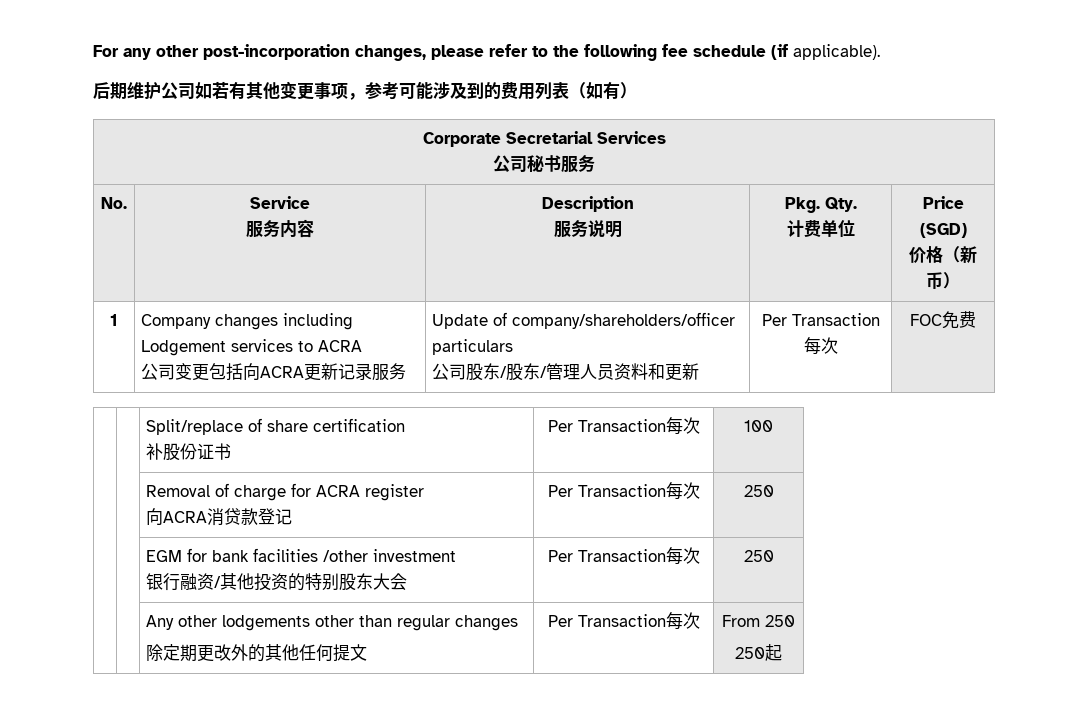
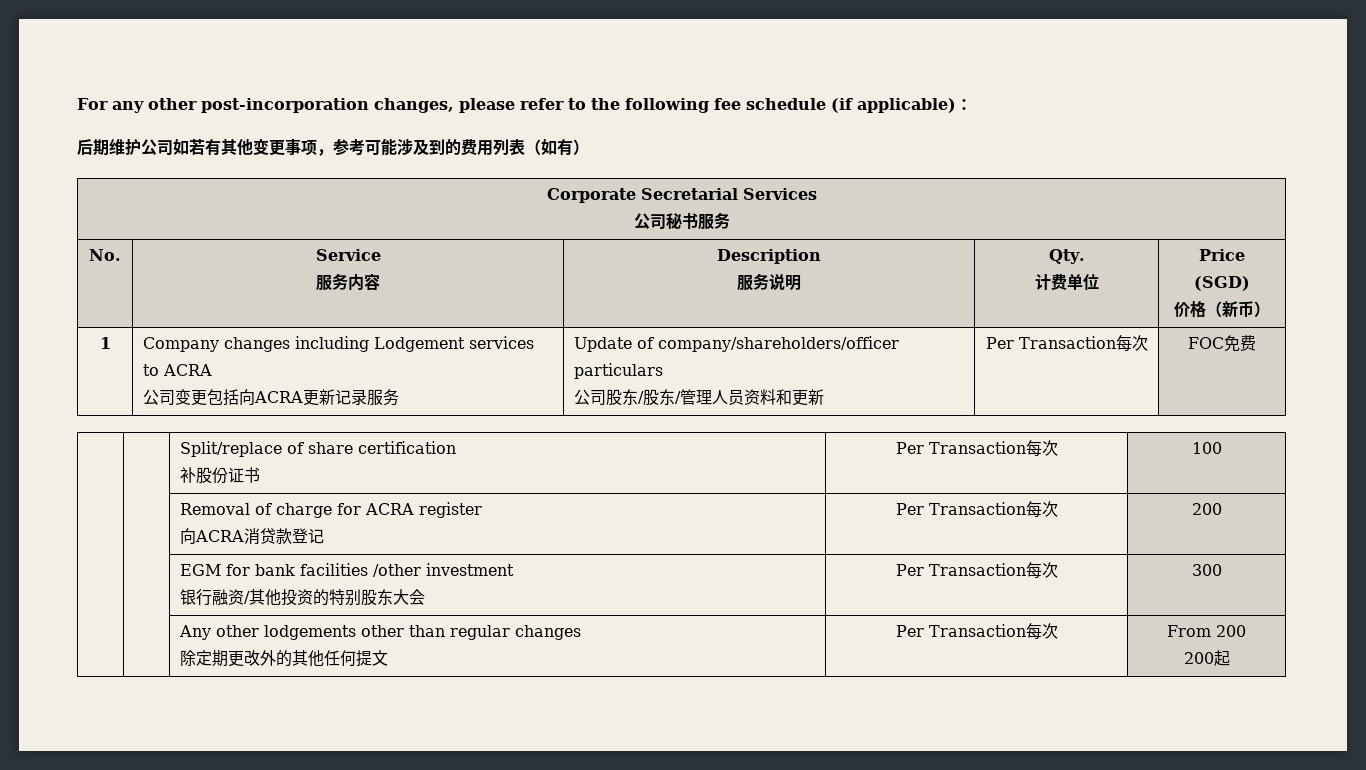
- For any other post-incorporation changes, please refer to the following fee schedule (if applicable).
+ For any other post-incorporation changes, please refer to the following fee schedule (if applicable)：
  No. | Service
  服务内容 | Description
- 服务说明 | Pkg. Qty.
+ 服务说明 | Qty.
  | | Removal of charge for ACRA register
- 向ACRA消贷款登记 | Per Transaction每次 | 250
+ 向ACRA消贷款登记 | Per Transaction每次 | 200
  | | EGM for bank facilities /other investment
- 银行融资/其他投资的特别股东大会 | Per Transaction每次 | 250
+ 银行融资/其他投资的特别股东大会 | Per Transaction每次 | 300
  | | Any other lodgements other than regular changes
- 除定期更改外的其他任何提文 | Per Transaction每次 | From 250
- 250起
+ 除定期更改外的其他任何提文 | Per Transaction每次 | From 200
+ 200起

